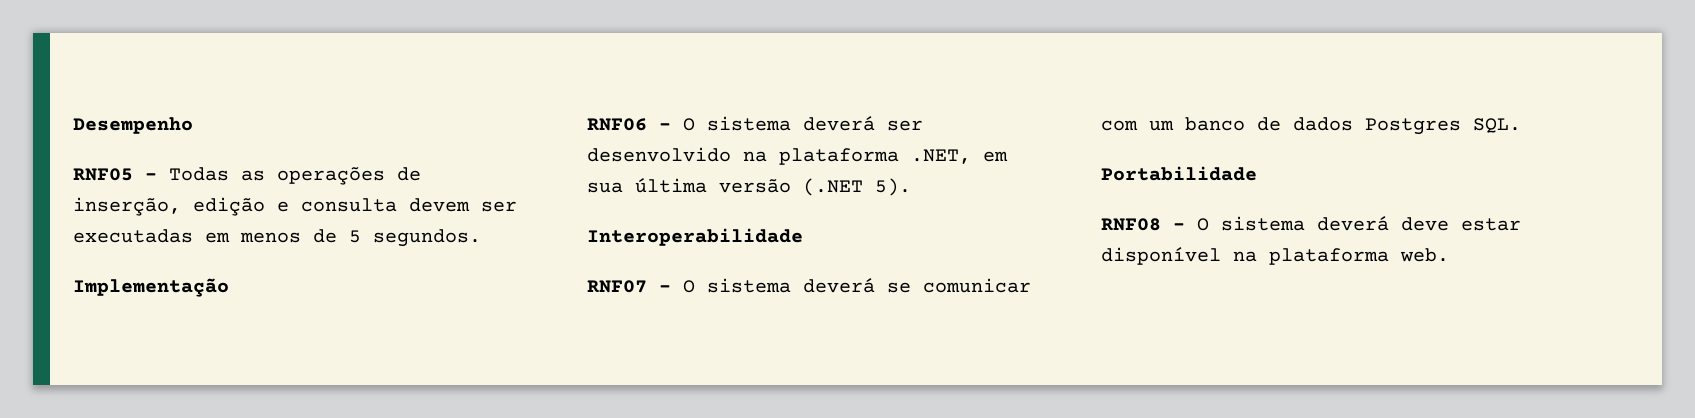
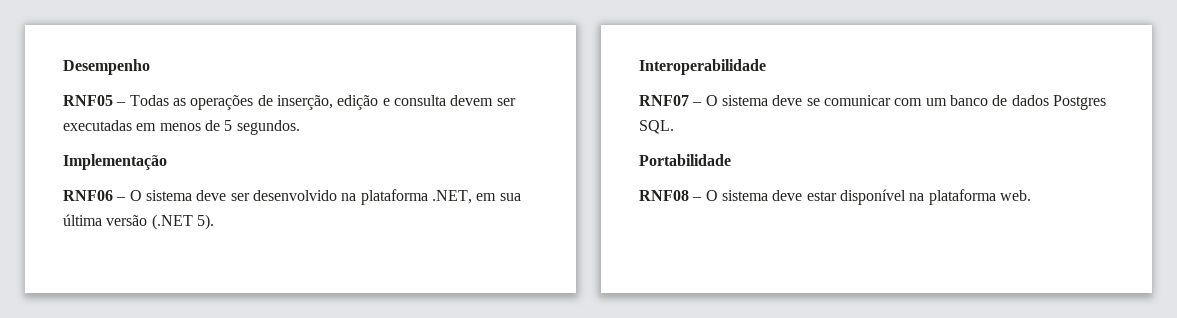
- RNF06 – O sistema deverá ser desenvolvido na plataforma .NET, em sua última versão (.NET 5).
+ RNF06 – O sistema deve ser desenvolvido na plataforma .NET, em sua última versão (.NET 5).
- RNF07 – O sistema deverá se comunicar com um banco de dados Postgres SQL.
+ RNF07 – O sistema deve se comunicar com um banco de dados Postgres SQL.
- RNF08 – O sistema deverá deve estar disponível na plataforma web.
+ RNF08 – O sistema deve estar disponível na plataforma web.

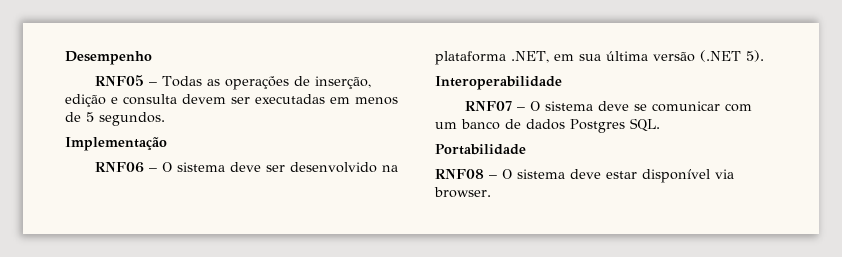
- RNF08 – O sistema deve estar disponível na plataforma web.
+ RNF08 – O sistema deve estar disponível via browser.

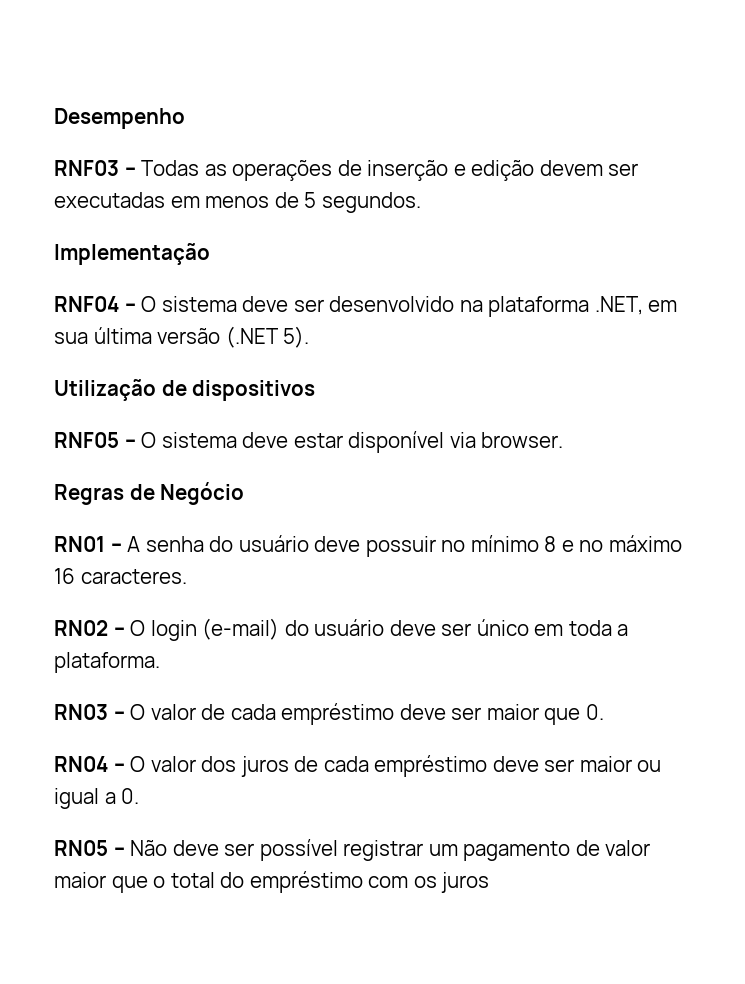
- RNF05 – Todas as operações de inserção, edição e consulta devem ser executadas em menos de 5 segundos.
+ RNF03 – Todas as operações de inserção e edição devem ser executadas em menos de 5 segundos.
- RNF06 – O sistema deve ser desenvolvido na plataforma .NET, em sua última versão (.NET 5).
+ RNF04 – O sistema deve ser desenvolvido na plataforma .NET, em sua última versão (.NET 5).
- Interoperabilidade
- RNF07 – O sistema deve se comunicar com um banco de dados Postgres SQL.
- Portabilidade
- RNF08 – O sistema deve estar disponível via browser.
+ Utilização de dispositivos
+ RNF05 – O sistema deve estar disponível via browser.
+ Regras de Negócio
+ RN01 – A senha do usuário deve possuir no mínimo 8 e no máximo 16 caracteres.
+ RN02 – O login (e-mail) do usuário deve ser único em toda a plataforma.
+ RN03 – O valor de cada empréstimo deve ser maior que 0.
+ RN04 – O valor dos juros de cada empréstimo deve ser maior ou igual a 0.
+ RN05 – Não deve ser possível registrar um pagamento de valor maior que o total do empréstimo com os juros

